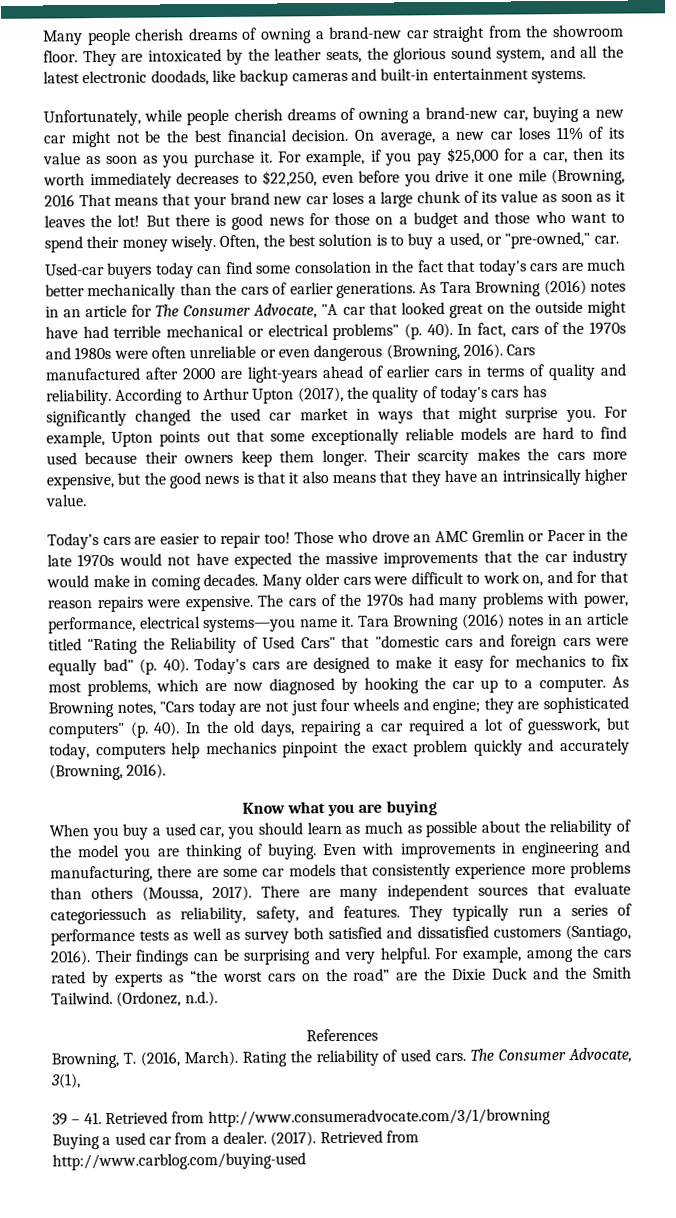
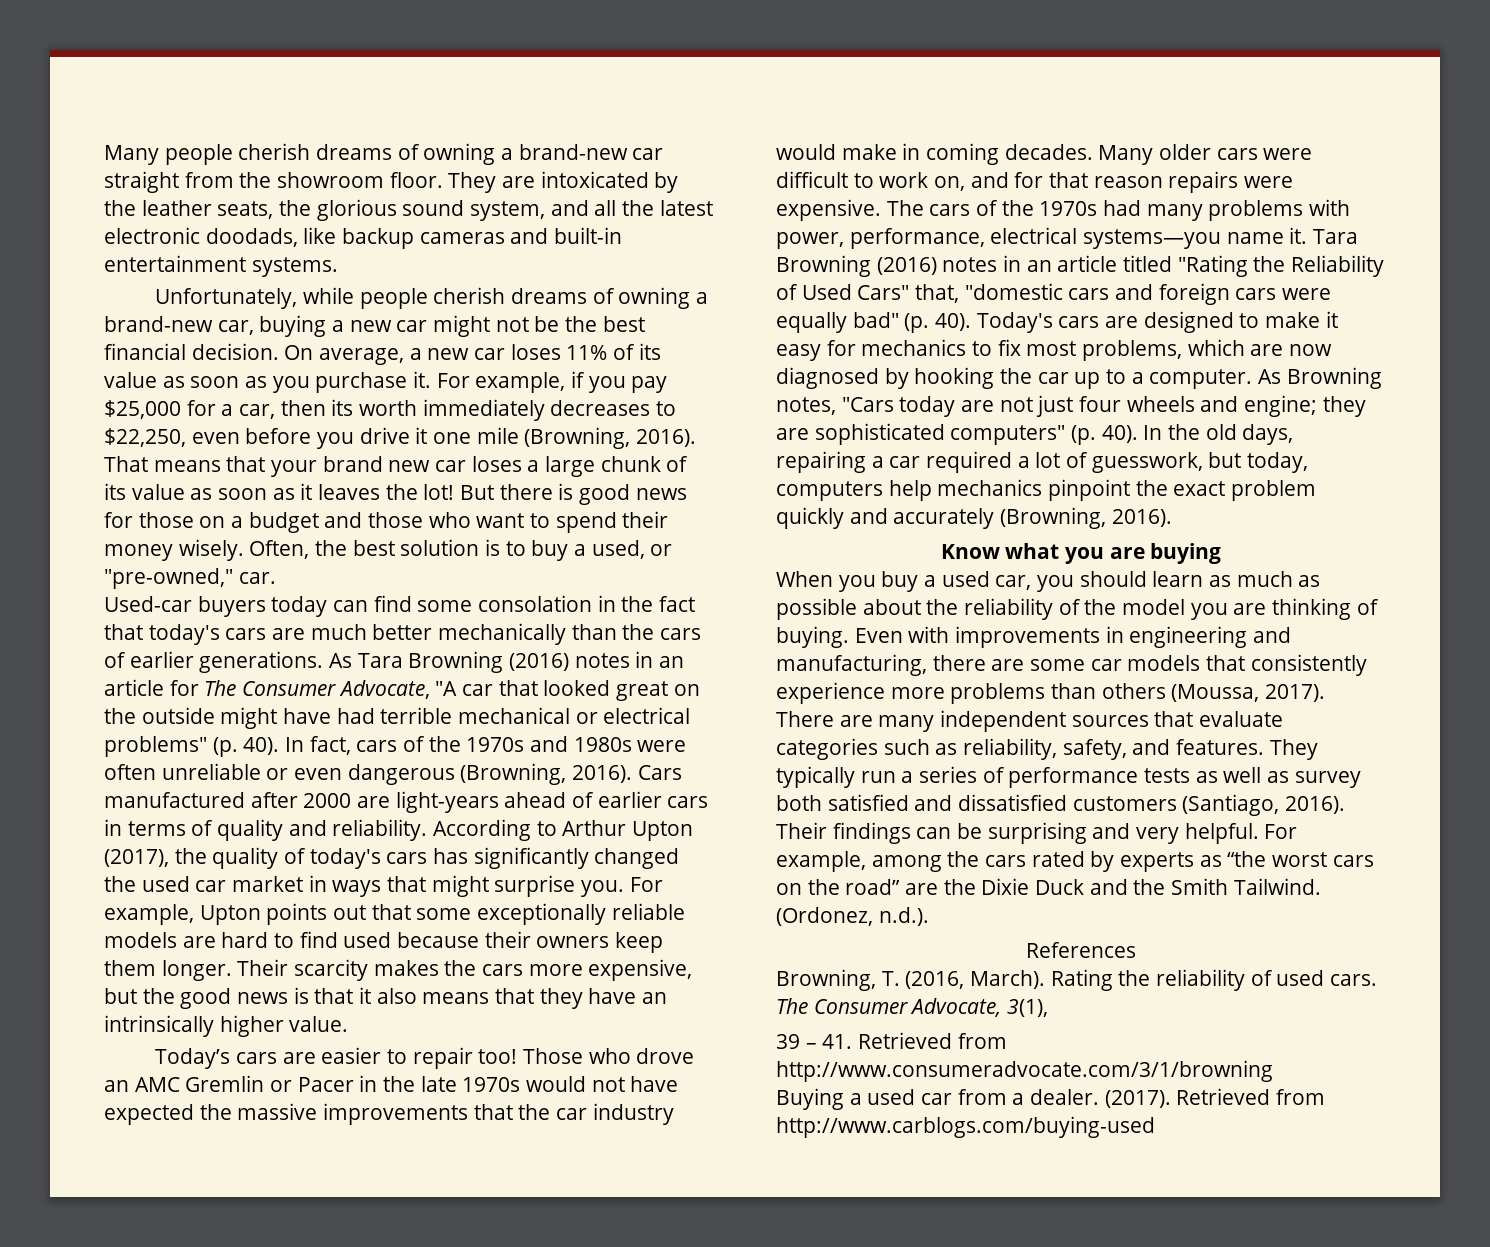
- For example, if you pay $25,000 for a car, then its worth immediately decreases to $22,250, even before you drive it one mile (Browning, 2016 That means that your brand new car loses a large chunk of its value as soon as it leaves the lot!
+ For example, if you pay $25,000 for a car, then its worth immediately decreases to $22,250, even before you drive it one mile (Browning, 2016). That means that your brand new car loses a large chunk of its value as soon as it leaves the lot!
- Tara Browning (2016) notes in an article titled "Rating the Reliability of Used Cars" that "domestic cars and foreign cars were equally bad" (p. 40).
+ Tara Browning (2016) notes in an article titled "Rating the Reliability of Used Cars" that, "domestic cars and foreign cars were equally bad" (p. 40).
- There are many independent sources that evaluate categoriessuch as reliability, safety, and features.
+ There are many independent sources that evaluate categories such as reliability, safety, and features.
- Retrieved from http://www.carblog.com/buying-used
+ Retrieved from http://www.carblogs.com/buying-used

